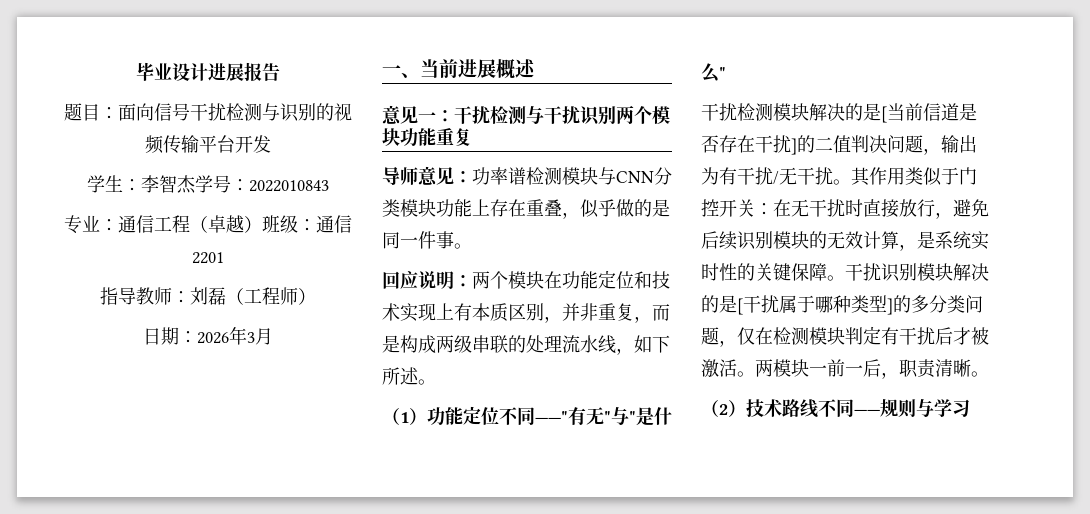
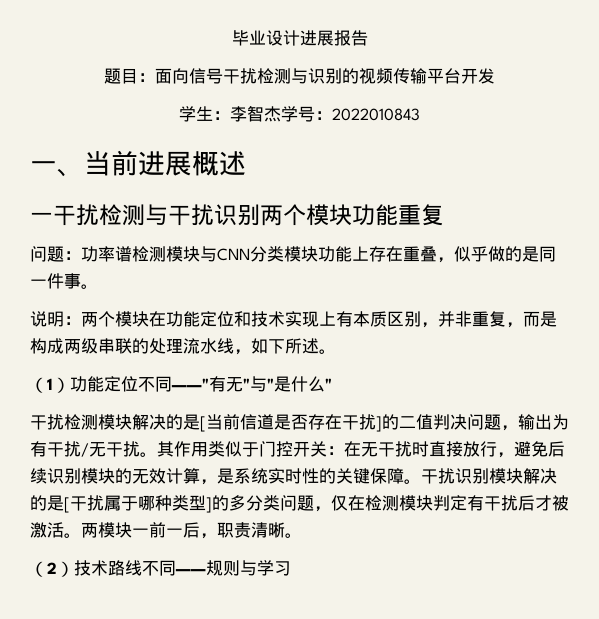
- 专业：通信工程（卓越）班级：通信2201
- 指导教师：刘磊（工程师）
- 日期：2026年3月
- 意见一：干扰检测与干扰识别两个模块功能重复
+ 一干扰检测与干扰识别两个模块功能重复
- 导师意见：功率谱检测模块与CNN分类模块功能上存在重叠，似乎做的是同一件事。
+ 问题：功率谱检测模块与CNN分类模块功能上存在重叠，似乎做的是同一件事。
- 回应说明：两个模块在功能定位和技术实现上有本质区别，并非重复，而是构成两级串联的处理流水线，如下所述。
+ 说明：两个模块在功能定位和技术实现上有本质区别，并非重复，而是构成两级串联的处理流水线，如下所述。

